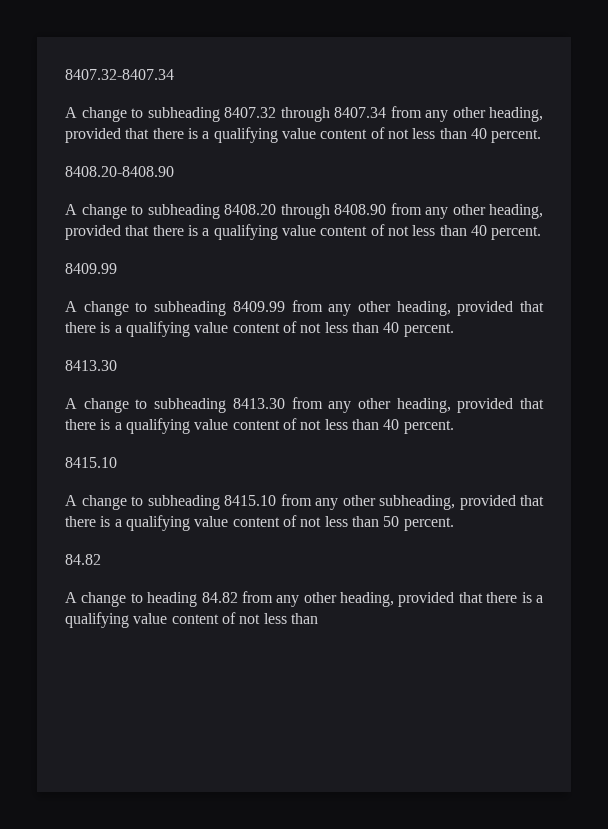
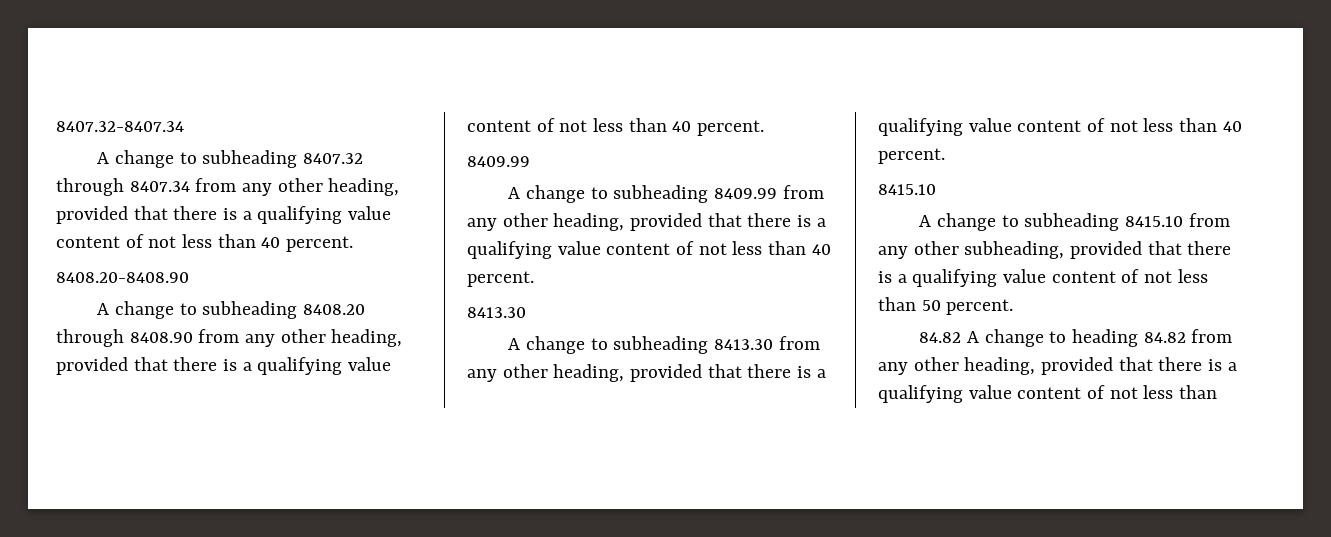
  A change to subheading 8415.10 from any other subheading, provided that there is a qualifying value content of not less than 50 percent.
- 84.82
- A change to heading 84.82 from any other heading, provided that there is a qualifying value content of not less than
+ 84.82 A change to heading 84.82 from any other heading, provided that there is a qualifying value content of not less than

